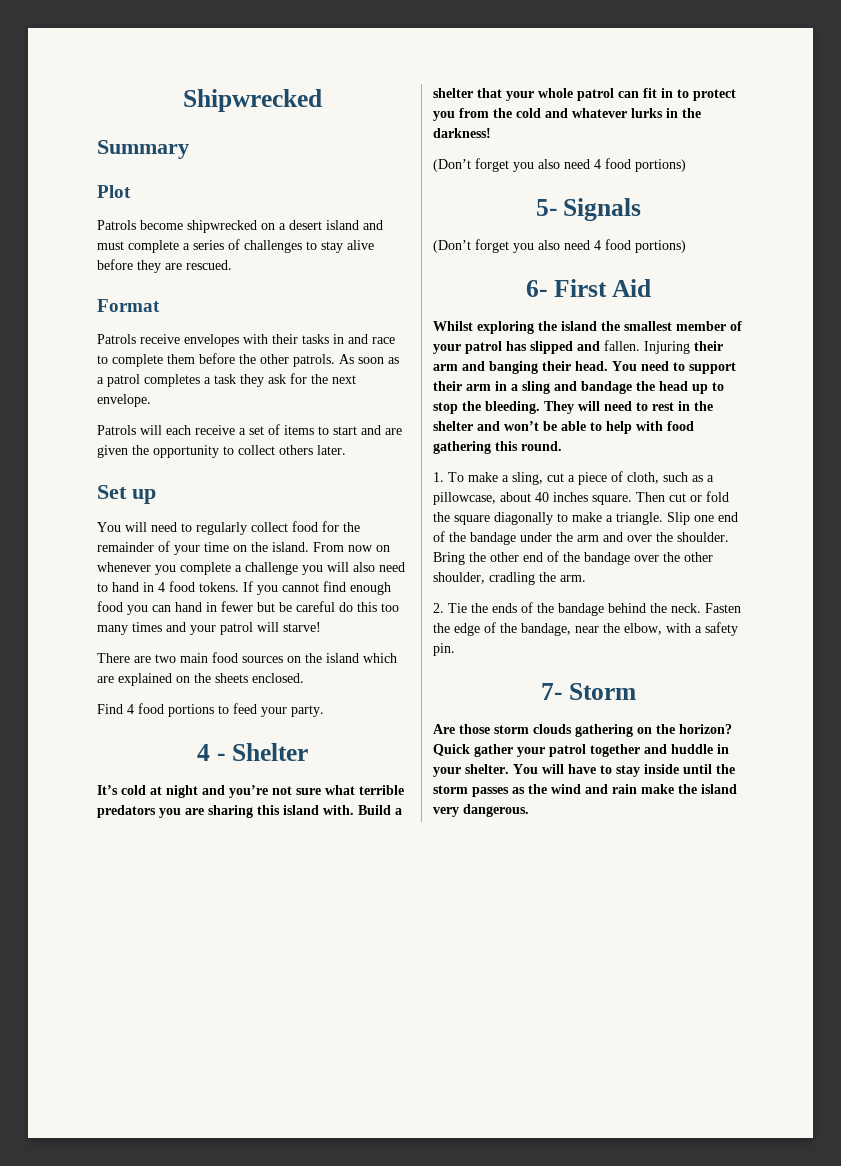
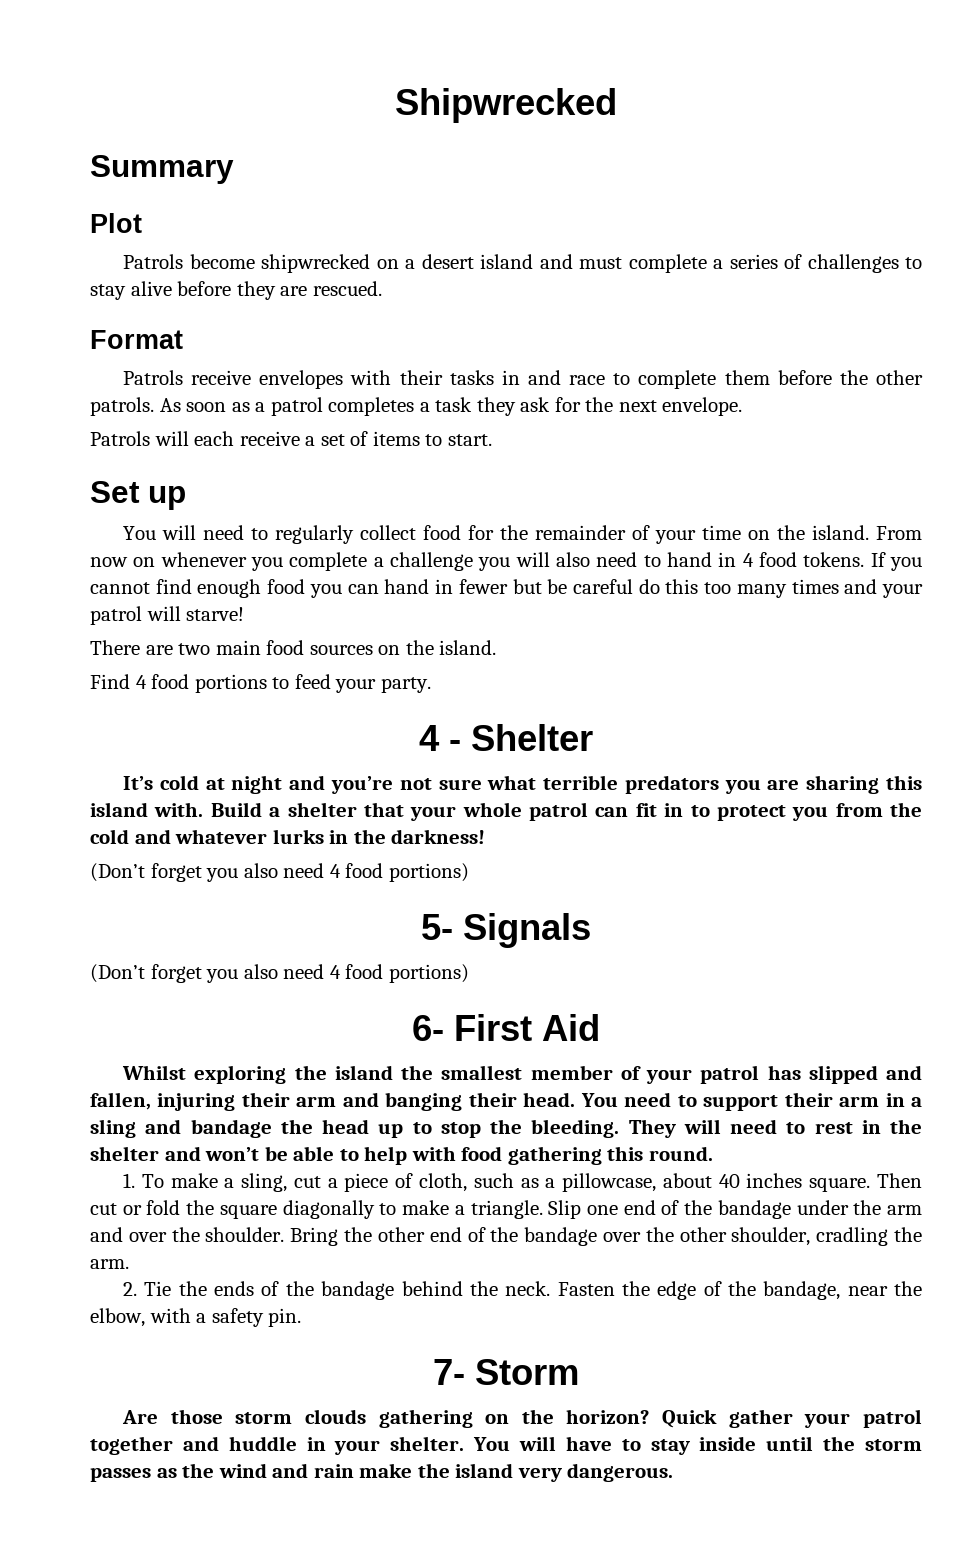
- Patrols will each receive a set of items to start and are given the opportunity to collect others later.
+ Patrols will each receive a set of items to start.
- There are two main food sources on the island which are explained on the sheets enclosed.
+ There are two main food sources on the island.
- Whilst exploring the island the smallest member of your patrol has slipped and fallen. Injuring their arm and banging their head.
+ Whilst exploring the island the smallest member of your patrol has slipped and fallen, injuring their arm and banging their head.

